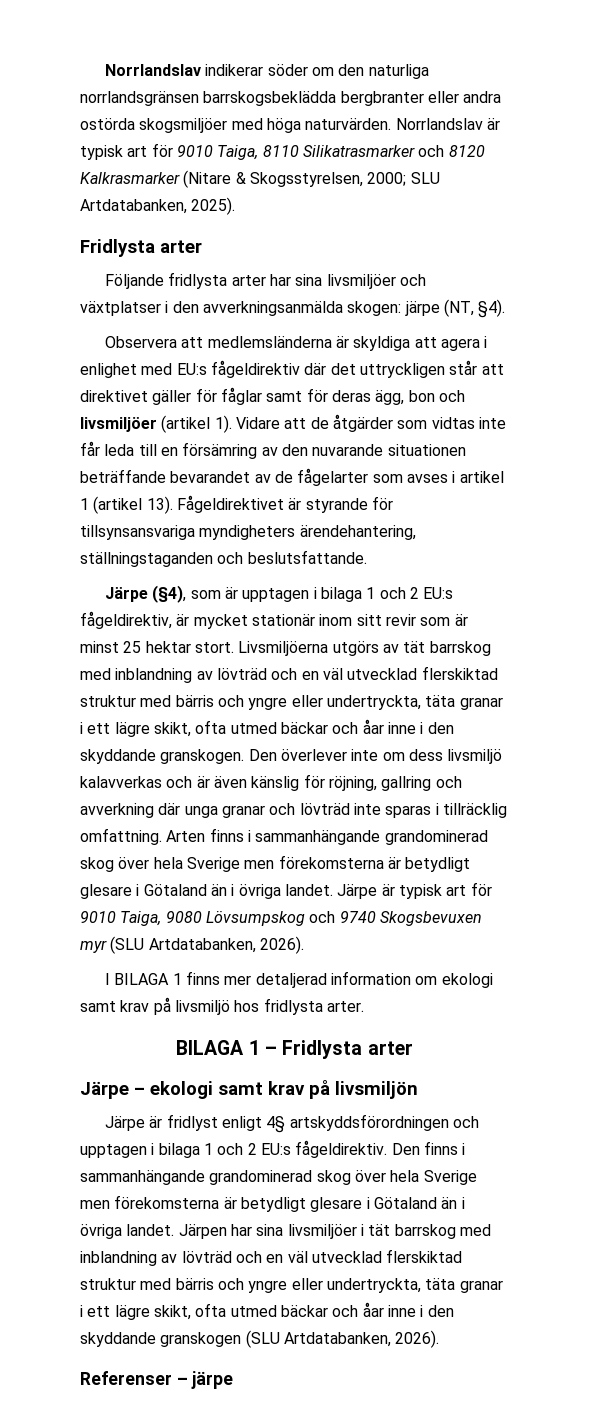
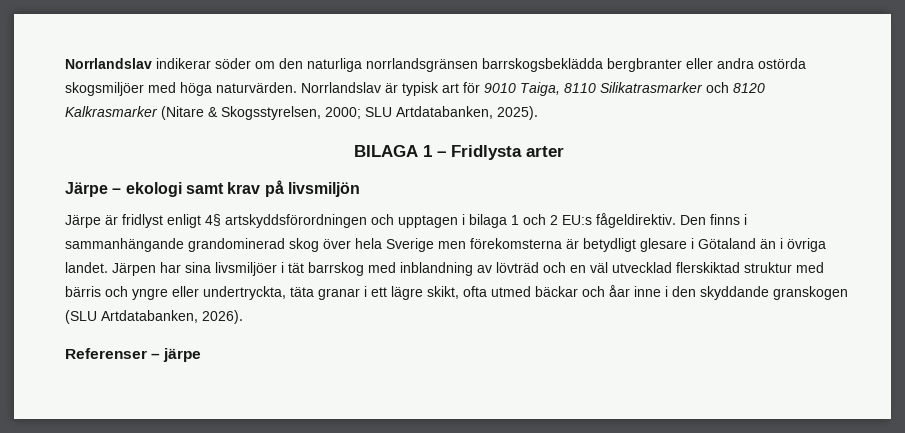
  Norrlandslav är typisk art för 9010 Taiga, 8110 Silikatrasmarker och 8120 Kalkrasmarker (Nitare & Skogsstyrelsen, 2000; SLU Artdatabanken, 2025).
- Fridlysta arter
- Följande fridlysta arter har sina livsmiljöer och växtplatser i den avverkningsanmälda skogen: järpe (NT, §4).
- Observera att medlemsländerna är skyldiga att agera i enlighet med EU:s fågeldirektiv där det uttryckligen står att direktivet gäller för fåglar samt för deras ägg, bon och livsmiljöer (artikel 1). Vidare att de åtgärder som vidtas inte får leda till en försämring av den nuvarande situationen beträffande bevarandet av de fågelarter som avses i artikel 1 (artikel 13). Fågeldirektivet är styrande för tillsynsansvariga myndigheters ärendehantering, ställningstaganden och beslutsfattande.
- Järpe (§4), som är upptagen i bilaga 1 och 2 EU:s fågeldirektiv, är mycket stationär inom sitt revir som är minst 25 hektar stort. Livsmiljöerna utgörs av tät barrskog med inblandning av lövträd och en väl utvecklad flerskiktad struktur med bärris och yngre eller undertryckta, täta granar i ett lägre skikt, ofta utmed bäckar och åar inne i den skyddande granskogen. Den överlever inte om dess livsmiljö kalavverkas och är även känslig för röjning, gallring och avverkning där unga granar och lövträd inte sparas i tillräcklig omfattning. Arten finns i sammanhängande grandominerad skog över hela Sverige men förekomsterna är betydligt glesare i Götaland än i övriga landet. Järpe är typisk art för 9010 Taiga, 9080 Lövsumpskog och 9740 Skogsbevuxen myr (SLU Artdatabanken, 2026).
- I BILAGA 1 finns mer detaljerad information om ekologi samt krav på livsmiljö hos fridlysta arter.

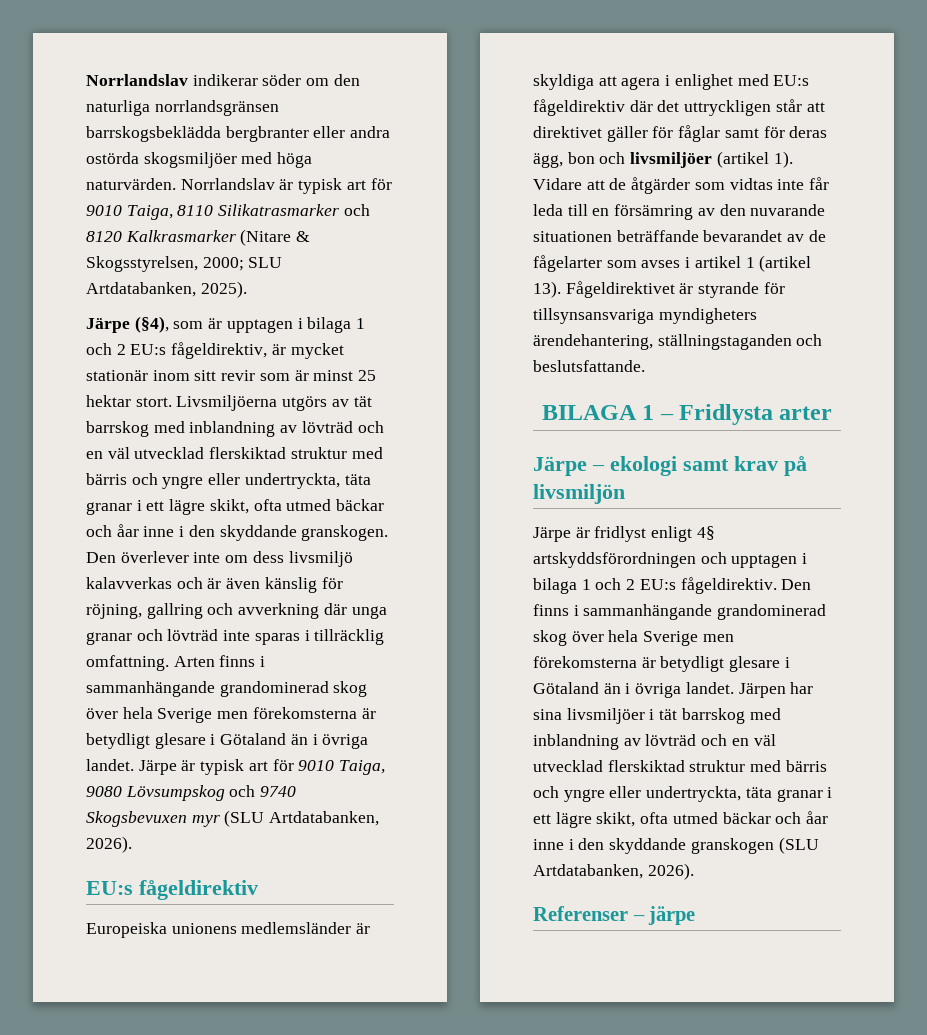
+ Järpe (§4), som är upptagen i bilaga 1 och 2 EU:s fågeldirektiv, är mycket stationär inom sitt revir som är minst 25 hektar stort. Livsmiljöerna utgörs av tät barrskog med inblandning av lövträd och en väl utvecklad flerskiktad struktur med bärris och yngre eller undertryckta, täta granar i ett lägre skikt, ofta utmed bäckar och åar inne i den skyddande granskogen. Den överlever inte om dess livsmiljö kalavverkas och är även känslig för röjning, gallring och avverkning där unga granar och lövträd inte sparas i tillräcklig omfattning. Arten finns i sammanhängande grandominerad skog över hela Sverige men förekomsterna är betydligt glesare i Götaland än i övriga landet. Järpe är typisk art för 9010 Taiga, 9080 Lövsumpskog och 9740 Skogsbevuxen myr (SLU Artdatabanken, 2026).
+ EU:s fågeldirektiv
+ Europeiska unionens medlemsländer är skyldiga att agera i enlighet med EU:s fågeldirektiv där det uttryckligen står att direktivet gäller för fåglar samt för deras ägg, bon och livsmiljöer (artikel 1). Vidare att de åtgärder som vidtas inte får leda till en försämring av den nuvarande situationen beträffande bevarandet av de fågelarter som avses i artikel 1 (artikel 13). Fågeldirektivet är styrande för tillsynsansvariga myndigheters ärendehantering, ställningstaganden och beslutsfattande.

